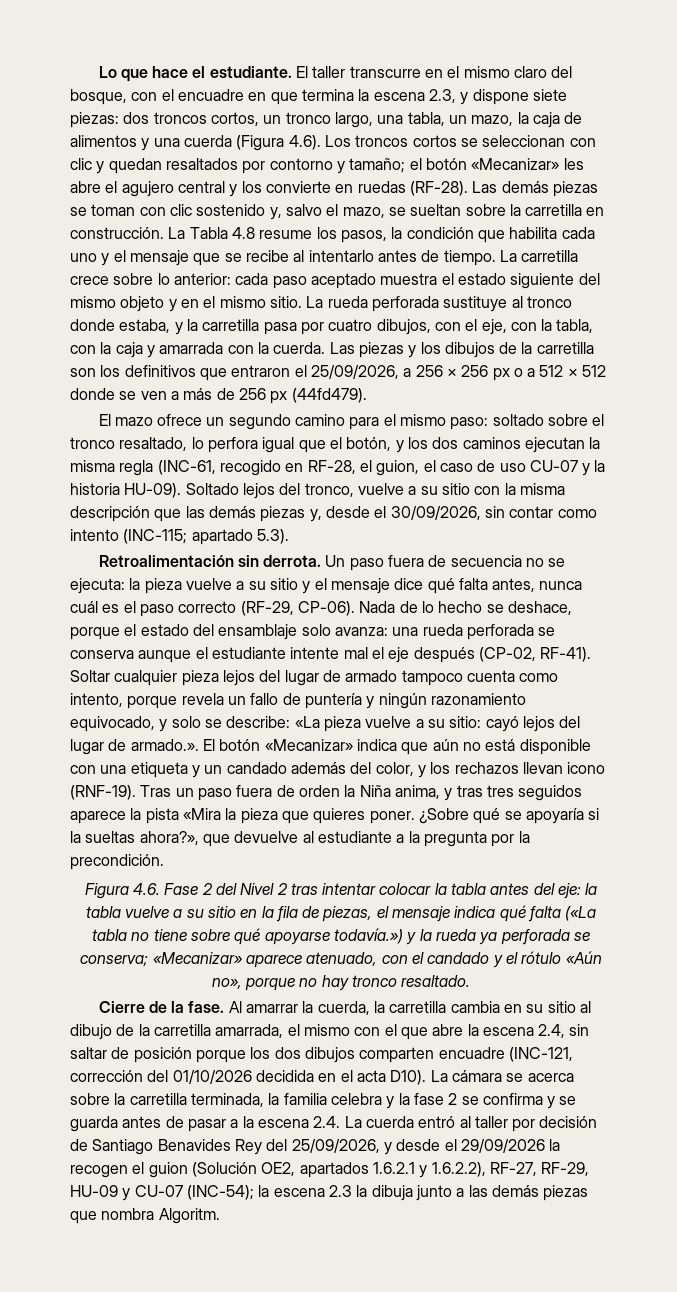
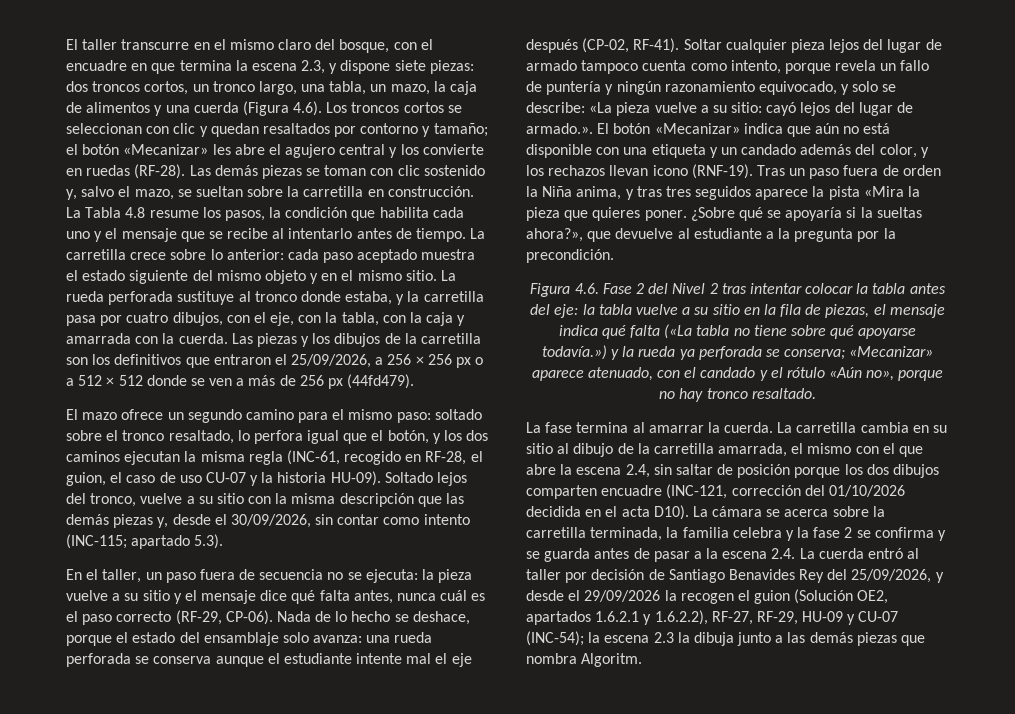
- Lo que hace el estudiante.
- Retroalimentación sin derrota. Un paso fuera de secuencia no se ejecuta: la pieza vuelve a su sitio y el mensaje dice qué falta antes, nunca cuál es el paso correcto (RF-29, CP-06).
+ En el taller, un paso fuera de secuencia no se ejecuta: la pieza vuelve a su sitio y el mensaje dice qué falta antes, nunca cuál es el paso correcto (RF-29, CP-06).
- Cierre de la fase. Al amarrar la cuerda, la carretilla cambia en su sitio al dibujo de la carretilla amarrada, el mismo con el que abre la escena 2.4, sin saltar de posición porque los dos dibujos comparten encuadre (INC-121, corrección del 01/10/2026 decidida en el acta D10).
+ La fase termina al amarrar la cuerda. La carretilla cambia en su sitio al dibujo de la carretilla amarrada, el mismo con el que abre la escena 2.4, sin saltar de posición porque los dos dibujos comparten encuadre (INC-121, corrección del 01/10/2026 decidida en el acta D10).

